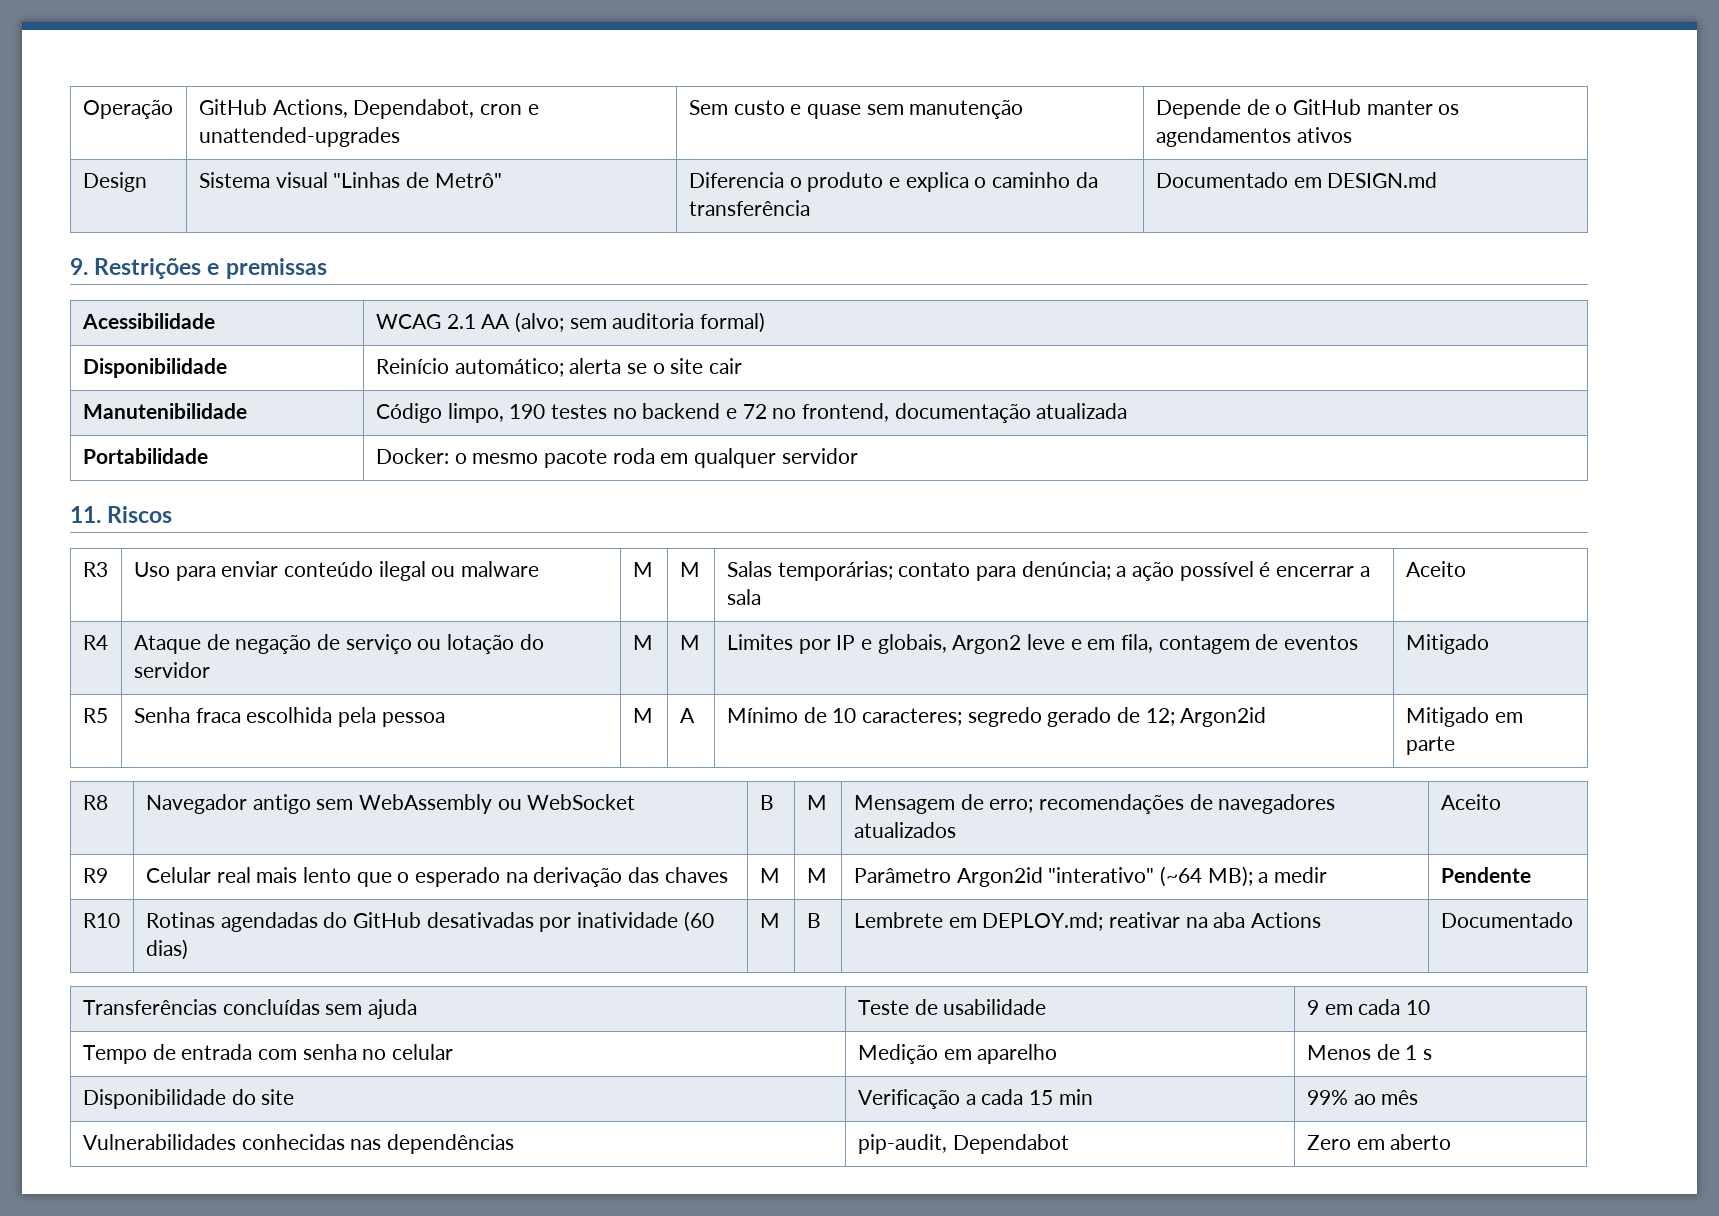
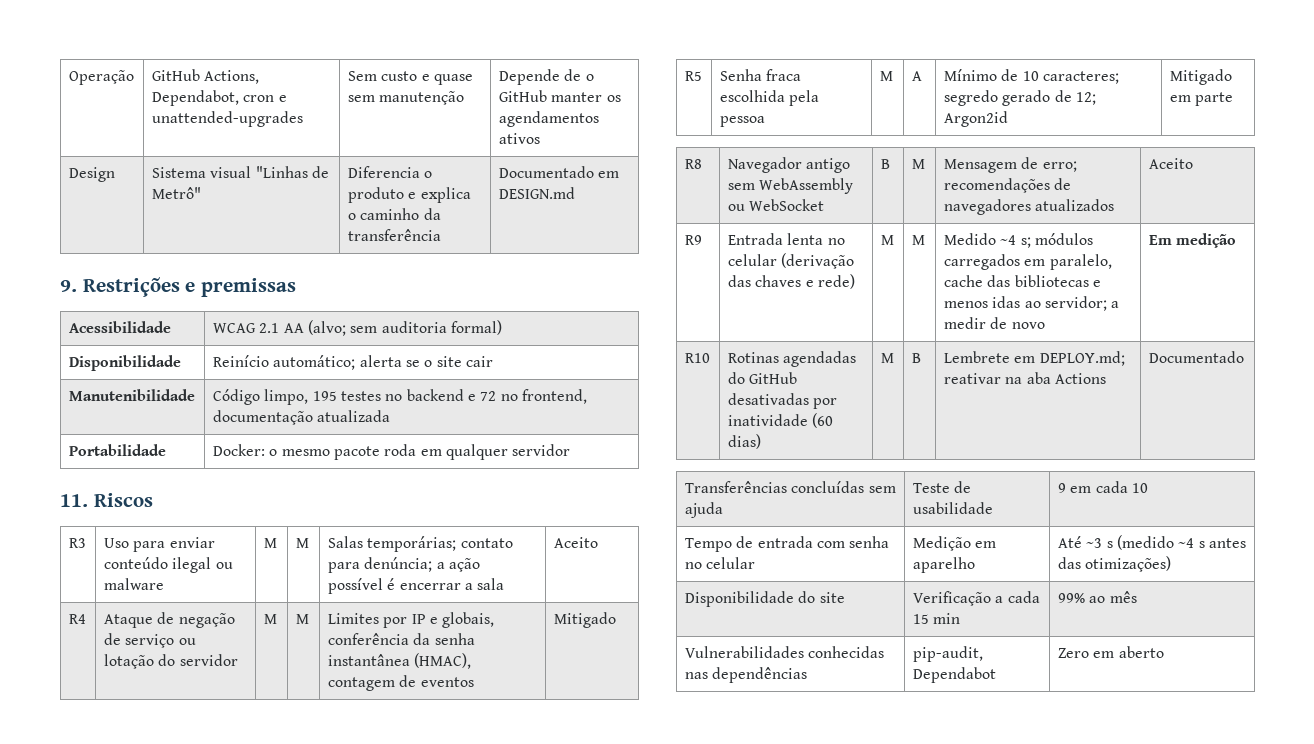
- Manutenibilidade | Código limpo, 190 testes no backend e 72 no frontend, documentação atualizada
+ Manutenibilidade | Código limpo, 195 testes no backend e 72 no frontend, documentação atualizada
- R4 | Ataque de negação de serviço ou lotação do servidor | M | M | Limites por IP e globais, Argon2 leve e em fila, contagem de eventos | Mitigado
+ R4 | Ataque de negação de serviço ou lotação do servidor | M | M | Limites por IP e globais, conferência da senha instantânea (HMAC), contagem de eventos | Mitigado
- R9 | Celular real mais lento que o esperado na derivação das chaves | M | M | Parâmetro Argon2id "interativo" (~64 MB); a medir | Pendente
+ R9 | Entrada lenta no celular (derivação das chaves e rede) | M | M | Medido ~4 s; módulos carregados em paralelo, cache das bibliotecas e menos idas ao servidor; a medir de novo | Em medição
- Tempo de entrada com senha no celular | Medição em aparelho | Menos de 1 s
+ Tempo de entrada com senha no celular | Medição em aparelho | Até ~3 s (medido ~4 s antes das otimizações)

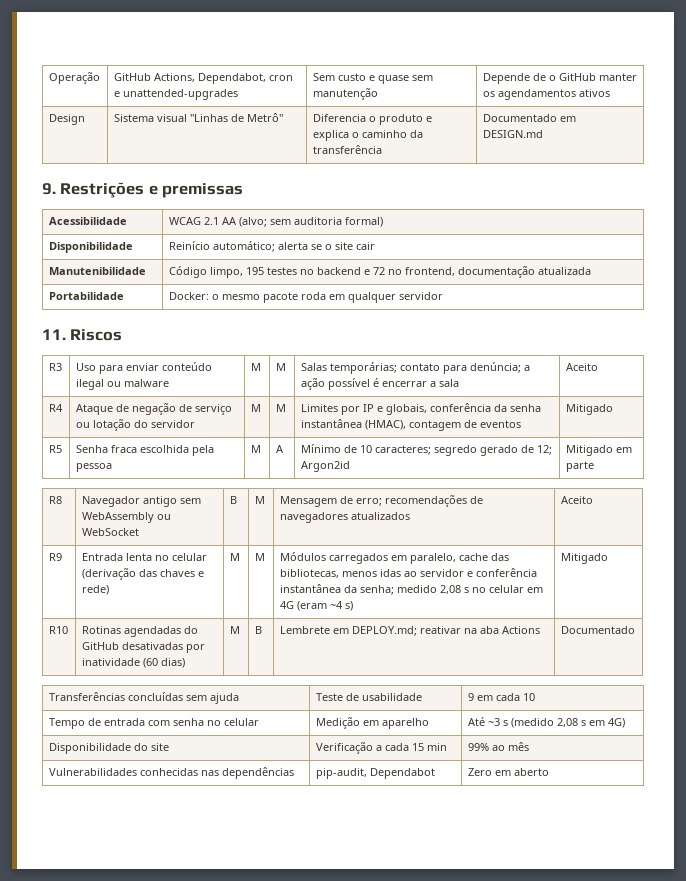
- R9 | Entrada lenta no celular (derivação das chaves e rede) | M | M | Medido ~4 s; módulos carregados em paralelo, cache das bibliotecas e menos idas ao servidor; a medir de novo | Em medição
+ R9 | Entrada lenta no celular (derivação das chaves e rede) | M | M | Módulos carregados em paralelo, cache das bibliotecas, menos idas ao servidor e conferência instantânea da senha; medido 2,08 s no celular em 4G (eram ~4 s) | Mitigado
- Tempo de entrada com senha no celular | Medição em aparelho | Até ~3 s (medido ~4 s antes das otimizações)
+ Tempo de entrada com senha no celular | Medição em aparelho | Até ~3 s (medido 2,08 s em 4G)

